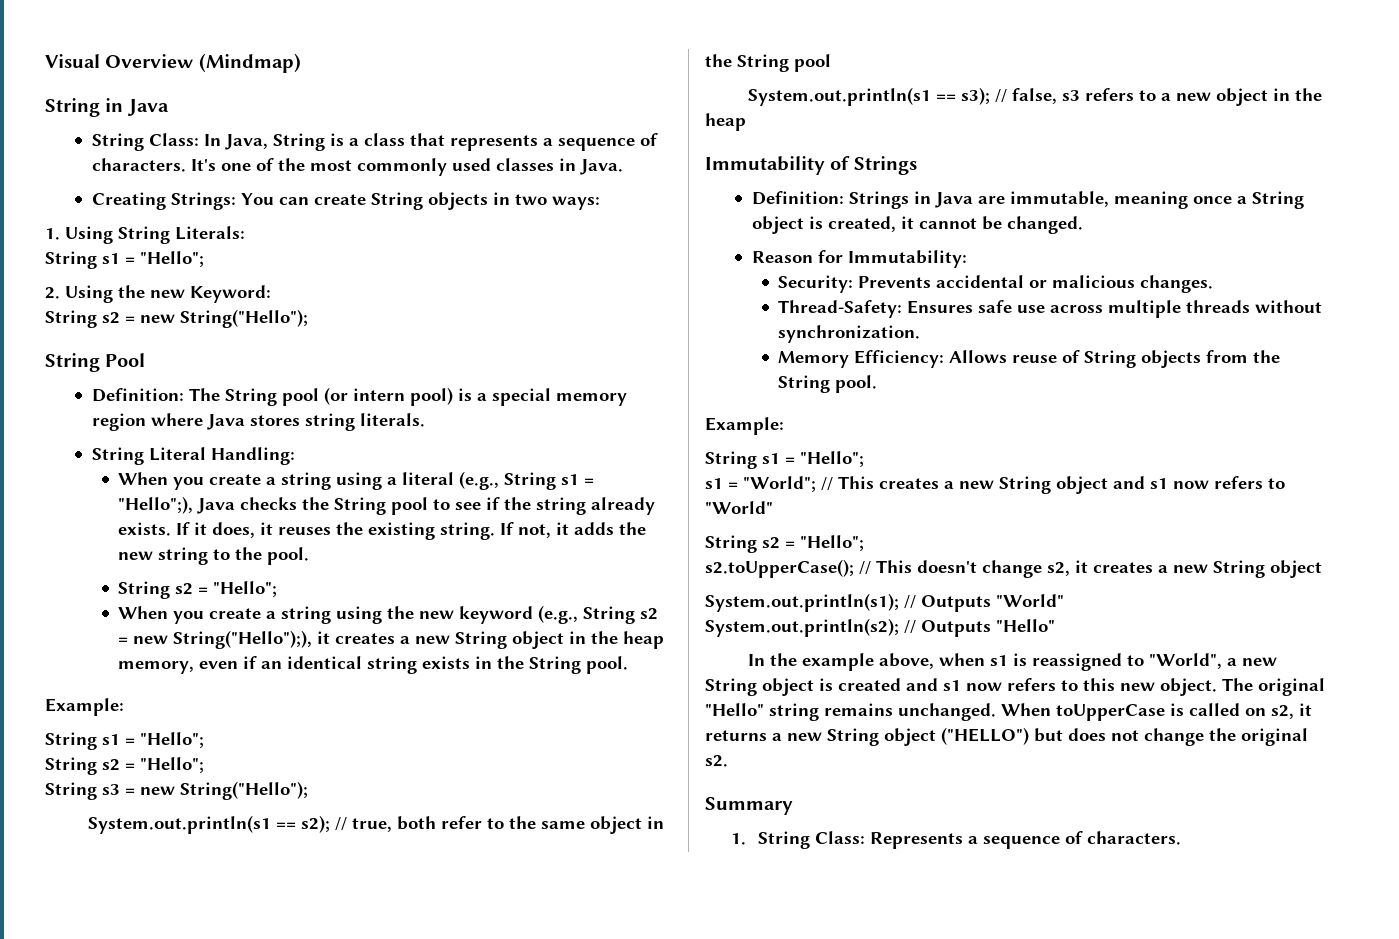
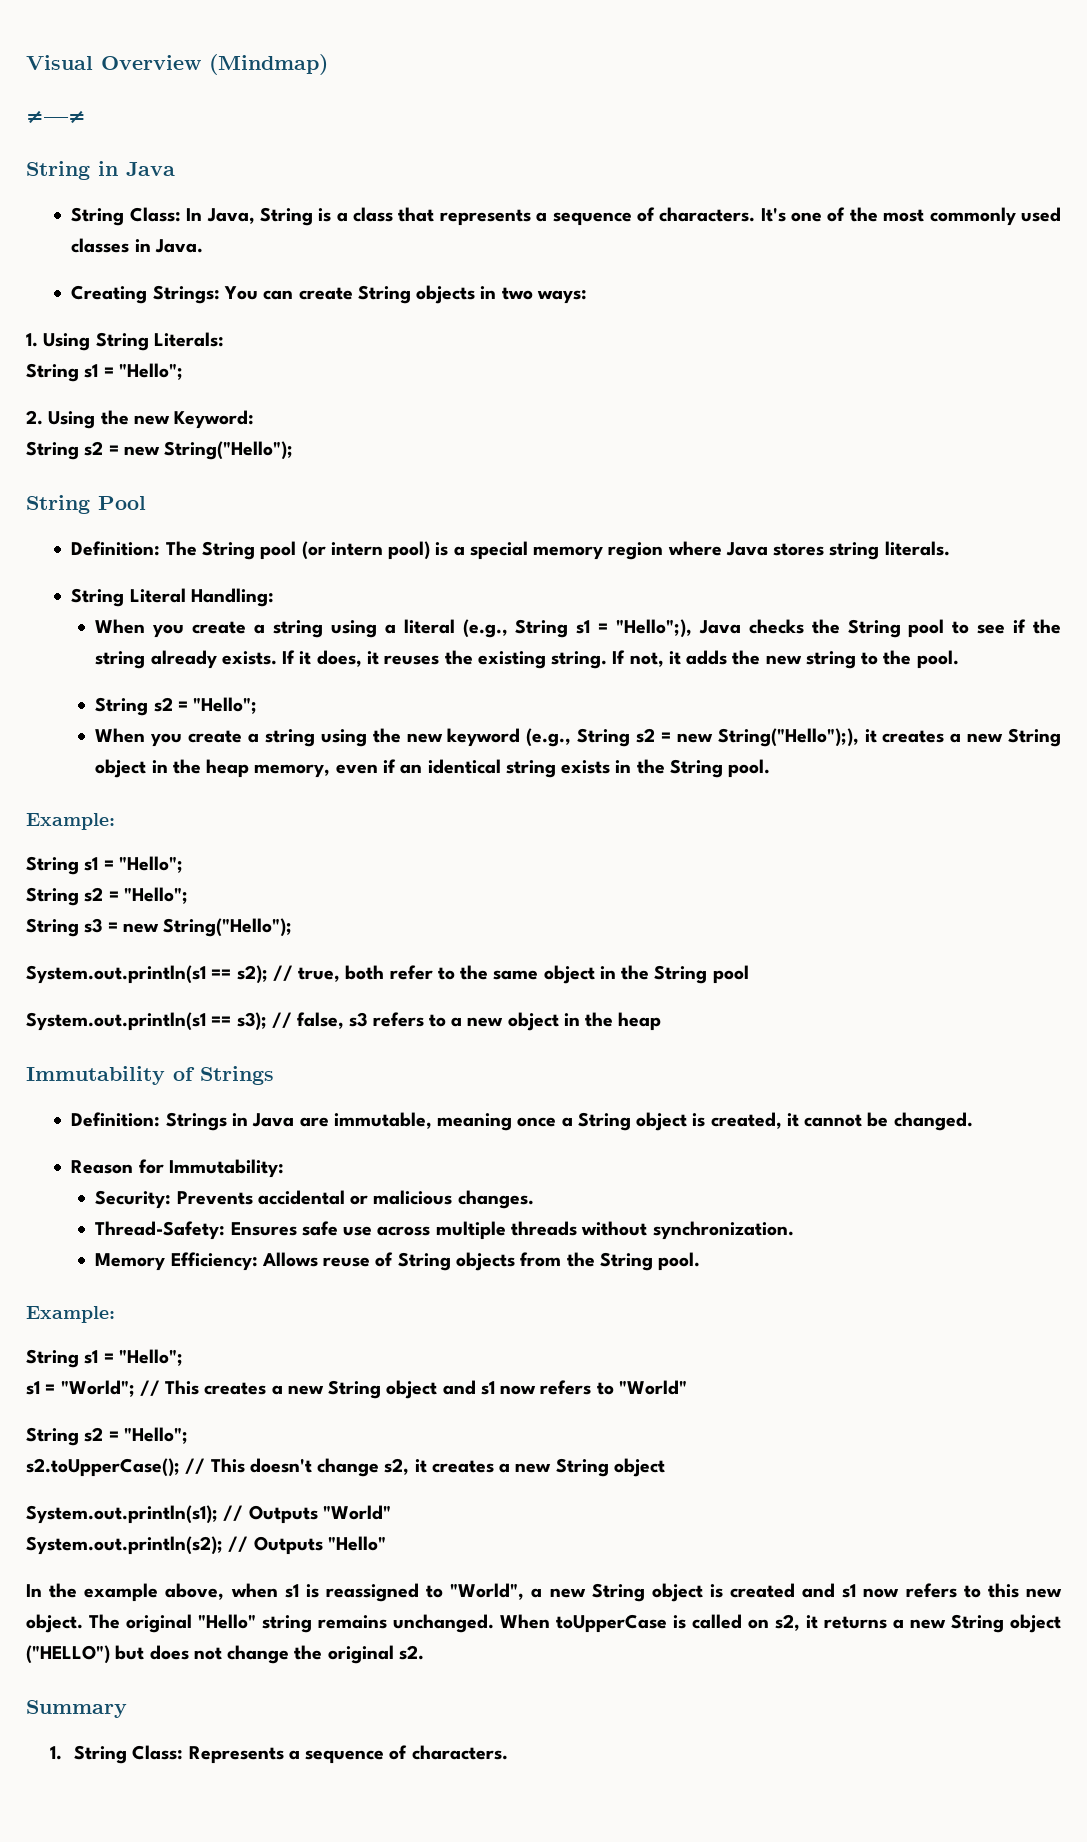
+ ≠––≠

